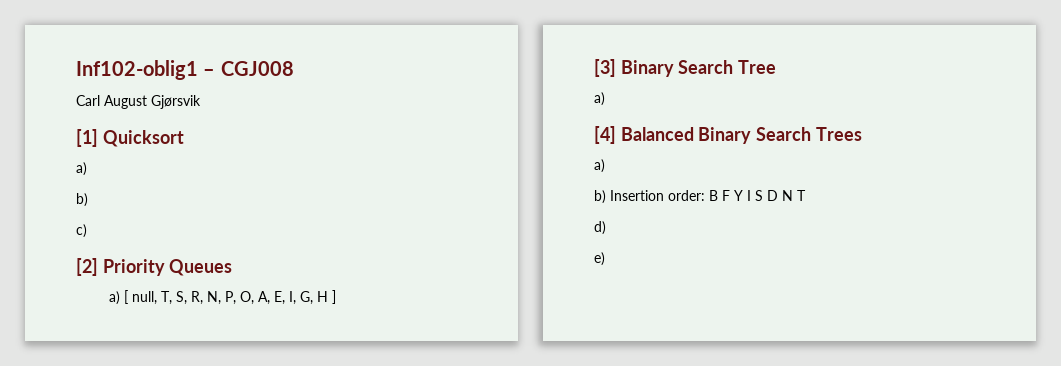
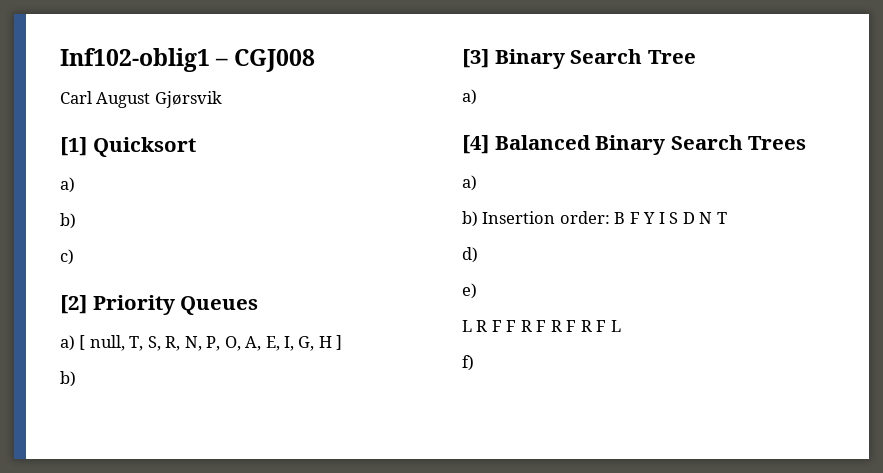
  a) [ null, T, S, R, N, P, O, A, E, I, G, H ]
+ b)
+ L R F F R F R F R F L
+ f)

